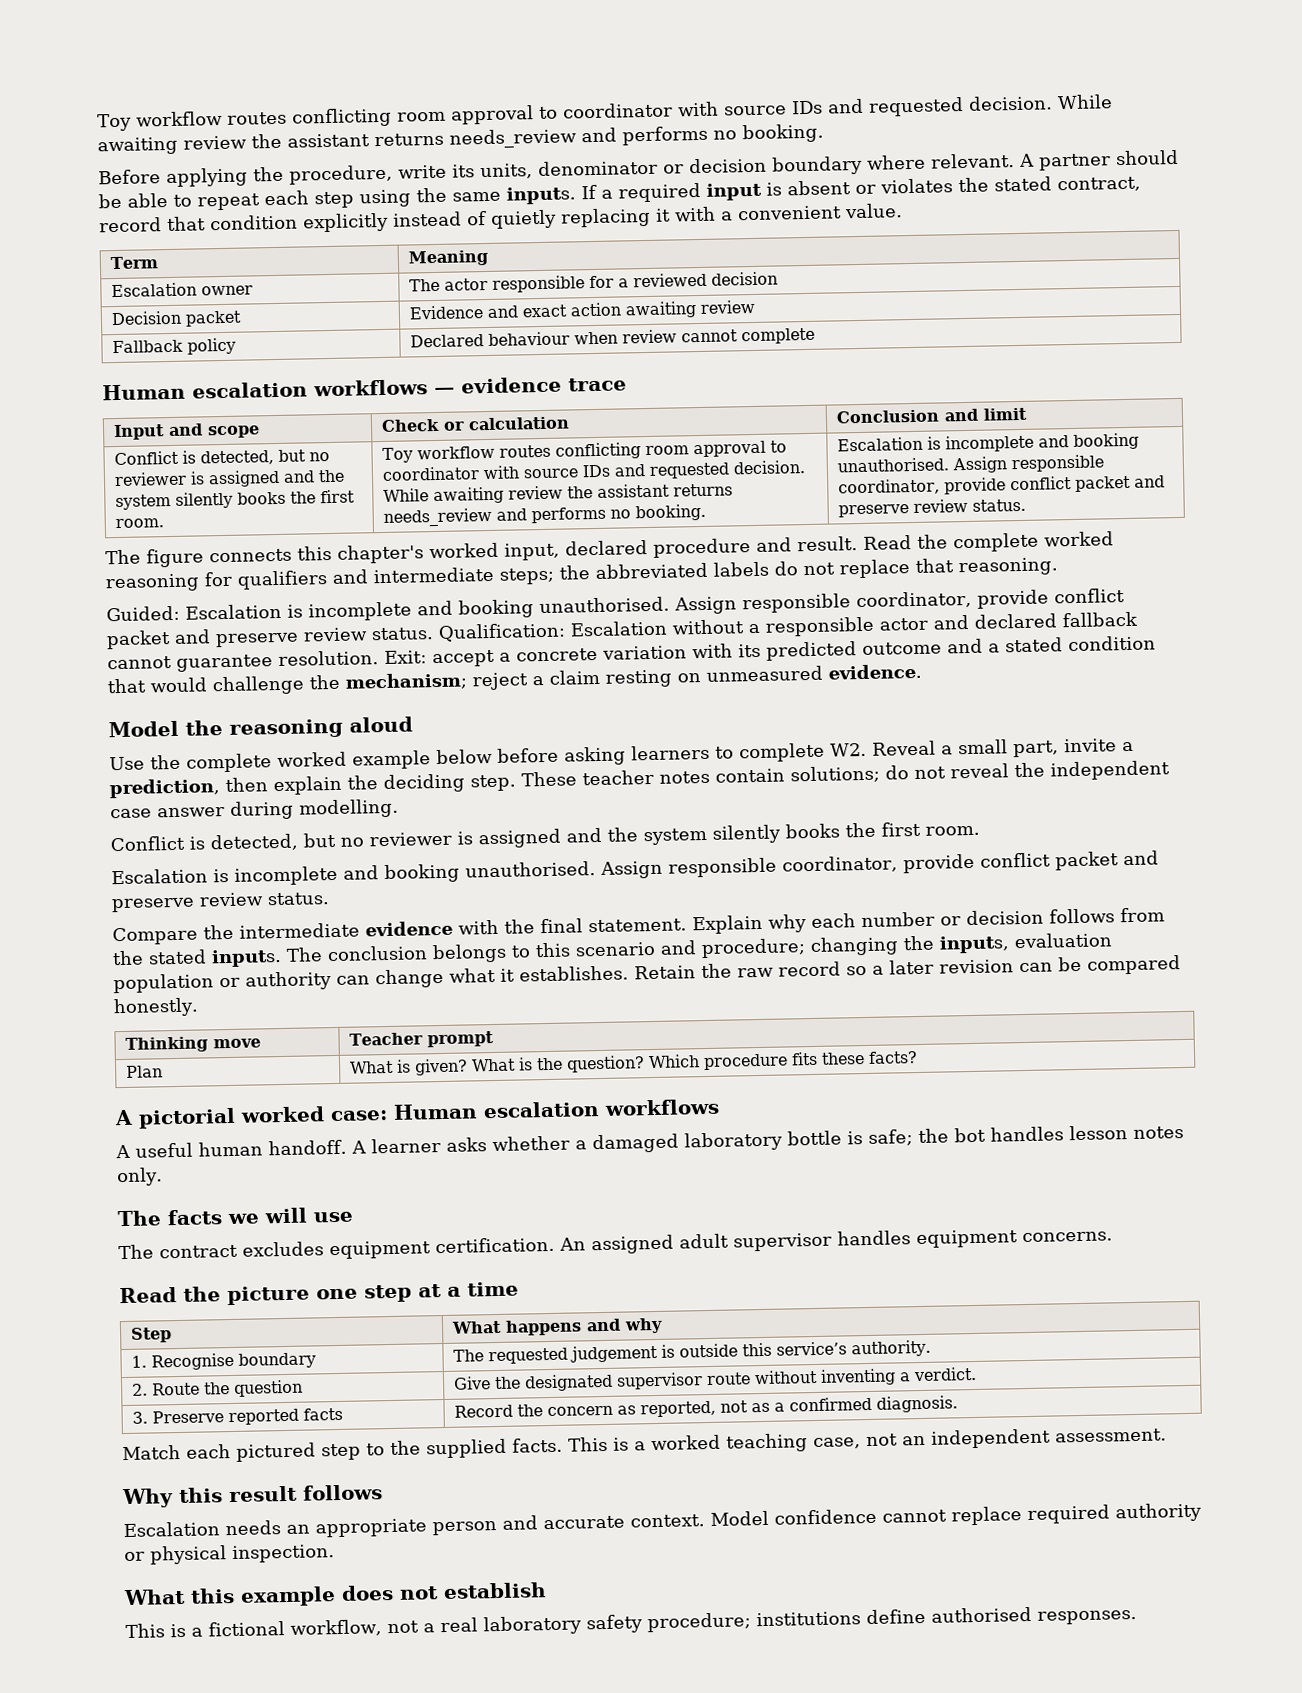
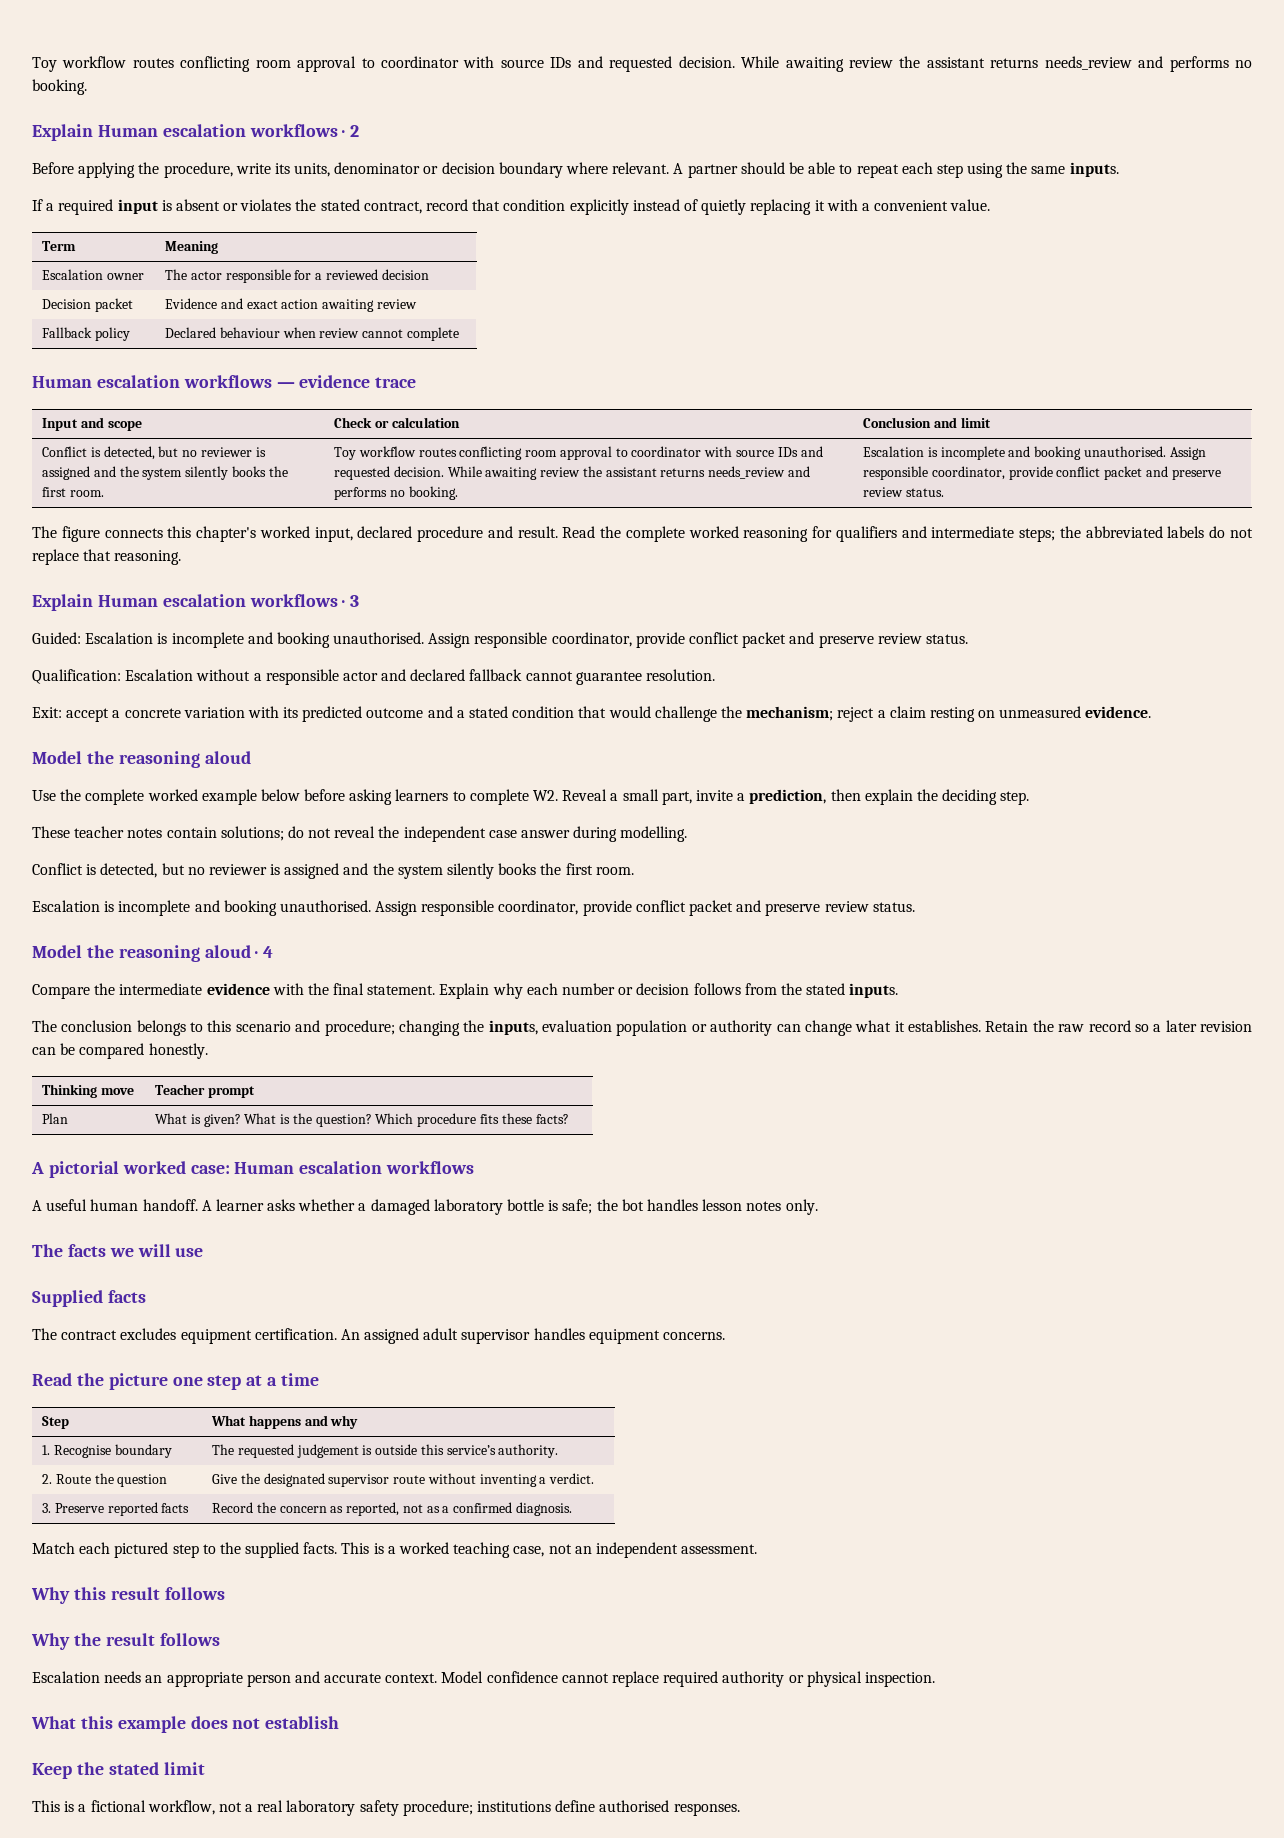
+ Explain Human escalation workflows · 2
- A partner should be able to repeat each step using the same inputs. If a required input is absent or violates the stated contract, record that condition explicitly instead of quietly replacing it with a convenient value.
+ A partner should be able to repeat each step using the same inputs.
+ If a required input is absent or violates the stated contract, record that condition explicitly instead of quietly replacing it with a convenient value.
+ Explain Human escalation workflows · 3
- Guided: Escalation is incomplete and booking unauthorised. Assign responsible coordinator, provide conflict packet and preserve review status. Qualification: Escalation without a responsible actor and declared fallback cannot guarantee resolution. Exit: accept a concrete variation with its predicted outcome and a stated condition that would challenge the mechanism; reject a claim resting on unmeasured evidence.
+ Guided: Escalation is incomplete and booking unauthorised. Assign responsible coordinator, provide conflict packet and preserve review status.
+ Qualification: Escalation without a responsible actor and declared fallback cannot guarantee resolution.
+ Exit: accept a concrete variation with its predicted outcome and a stated condition that would challenge the mechanism; reject a claim resting on unmeasured evidence.
- Use the complete worked example below before asking learners to complete W2. Reveal a small part, invite a prediction, then explain the deciding step. These teacher notes contain solutions; do not reveal the independent case answer during modelling.
+ Use the complete worked example below before asking learners to complete W2. Reveal a small part, invite a prediction, then explain the deciding step.
+ These teacher notes contain solutions; do not reveal the independent case answer during modelling.
+ Model the reasoning aloud · 4
- Explain why each number or decision follows from the stated inputs. The conclusion belongs to this scenario and procedure; changing the inputs, evaluation population or authority can change what it establishes.
+ Explain why each number or decision follows from the stated inputs.
+ The conclusion belongs to this scenario and procedure; changing the inputs, evaluation population or authority can change what it establishes.
+ Supplied facts
+ Why the result follows
+ Keep the stated limit

